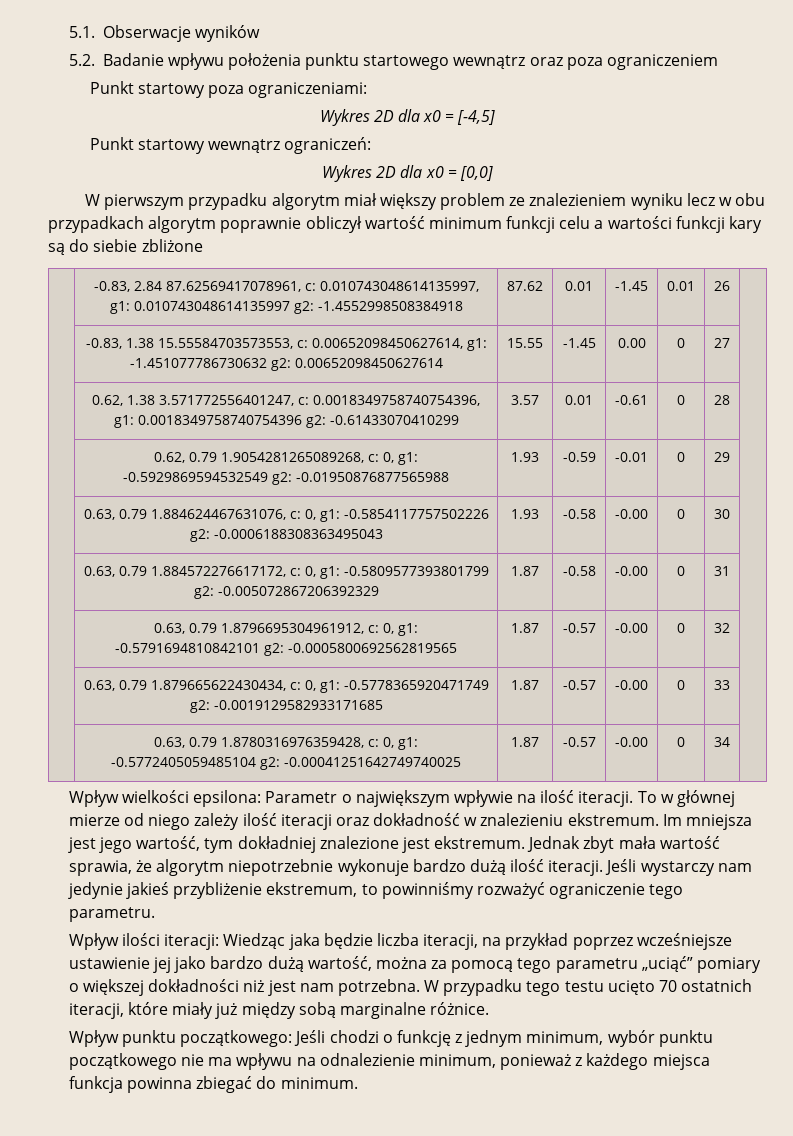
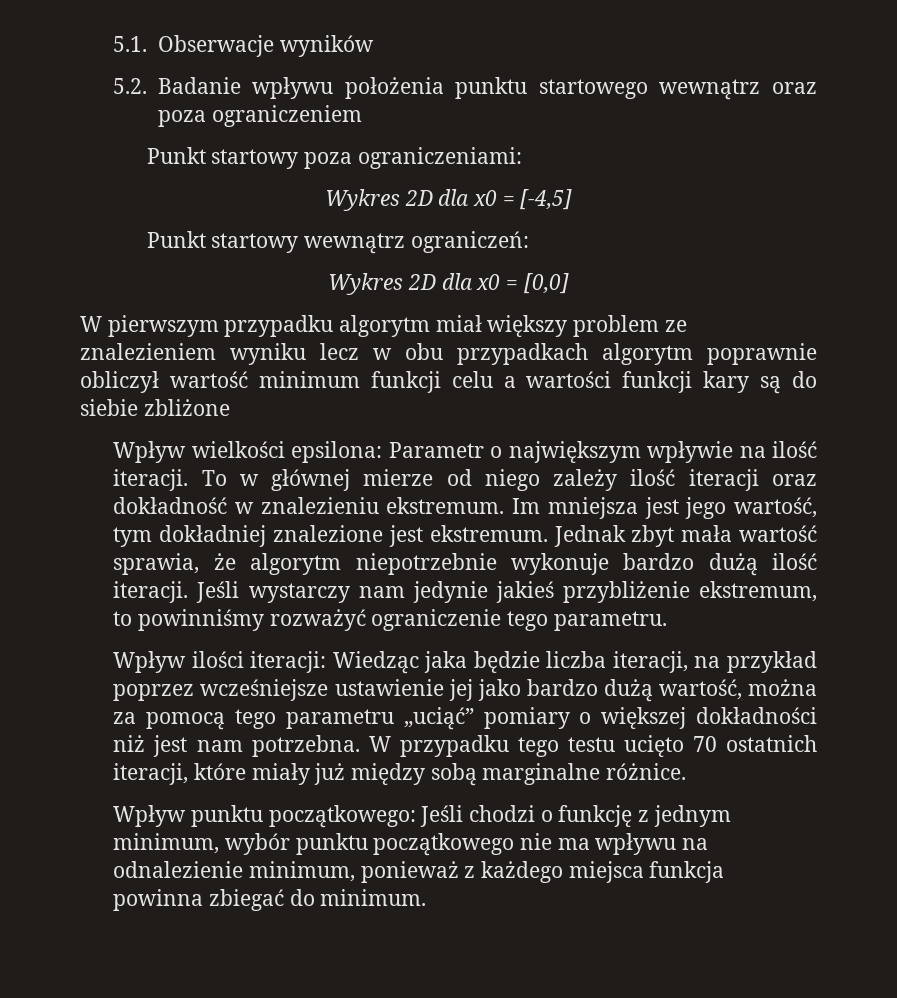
- | -0.83, 2.84 87.62569417078961, c: 0.010743048614135997, g1: 0.010743048614135997 g2: -1.4552998508384918 | 87.62 | 0.01 | -1.45 | 0.01 | 26 |
- | -0.83, 1.38 15.55584703573553, c: 0.00652098450627614, g1: -1.451077786730632 g2: 0.00652098450627614 | 15.55 | -1.45 | 0.00 | 0 | 27 |
- | 0.62, 1.38 3.571772556401247, c: 0.0018349758740754396, g1: 0.0018349758740754396 g2: -0.61433070410299 | 3.57 | 0.01 | -0.61 | 0 | 28 |
- | 0.62, 0.79 1.9054281265089268, c: 0, g1: -0.5929869594532549 g2: -0.01950876877565988 | 1.93 | -0.59 | -0.01 | 0 | 29 |
- | 0.63, 0.79 1.884624467631076, c: 0, g1: -0.5854117757502226 g2: -0.0006188308363495043 | 1.93 | -0.58 | -0.00 | 0 | 30 |
- | 0.63, 0.79 1.884572276617172, c: 0, g1: -0.5809577393801799 g2: -0.005072867206392329 | 1.87 | -0.58 | -0.00 | 0 | 31 |
- | 0.63, 0.79 1.8796695304961912, c: 0, g1: -0.5791694810842101 g2: -0.0005800692562819565 | 1.87 | -0.57 | -0.00 | 0 | 32 |
- | 0.63, 0.79 1.879665622430434, c: 0, g1: -0.5778365920471749 g2: -0.0019129582933171685 | 1.87 | -0.57 | -0.00 | 0 | 33 |
- | 0.63, 0.79 1.8780316976359428, c: 0, g1: -0.5772405059485104 g2: -0.00041251642749740025 | 1.87 | -0.57 | -0.00 | 0 | 34 |

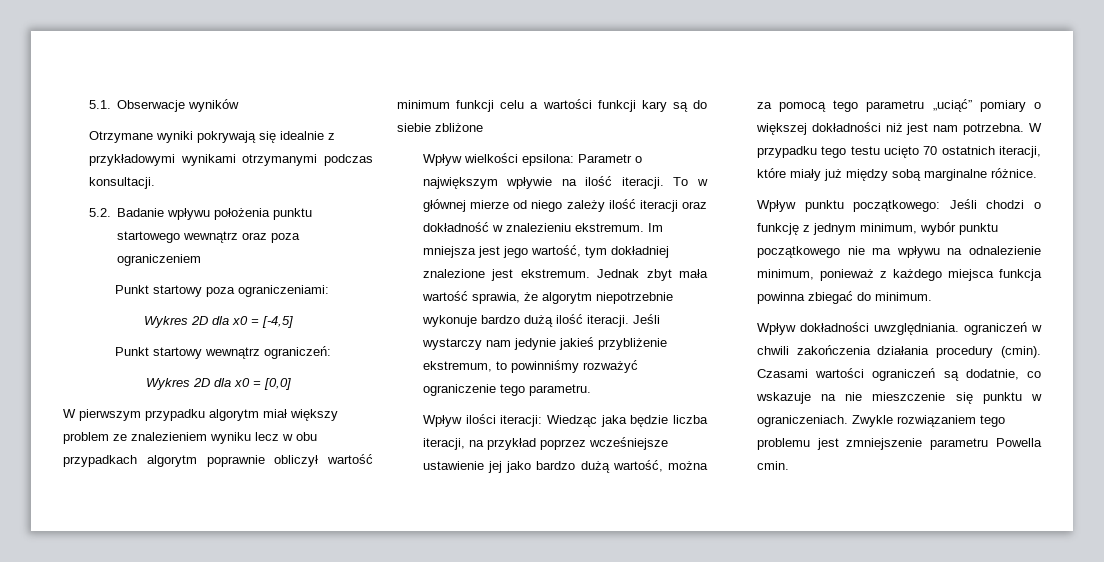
+ Otrzymane wyniki pokrywają się idealnie z przykładowymi wynikami otrzymanymi podczas konsultacji.
+ Wpływ dokładności uwzględniania. ograniczeń w chwili zakończenia działania procedury (cmin). Czasami wartości ograniczeń są dodatnie, co wskazuje na nie mieszczenie się punktu w ograniczeniach. Zwykle rozwiązaniem tego problemu jest zmniejszenie parametru Powella cmin.

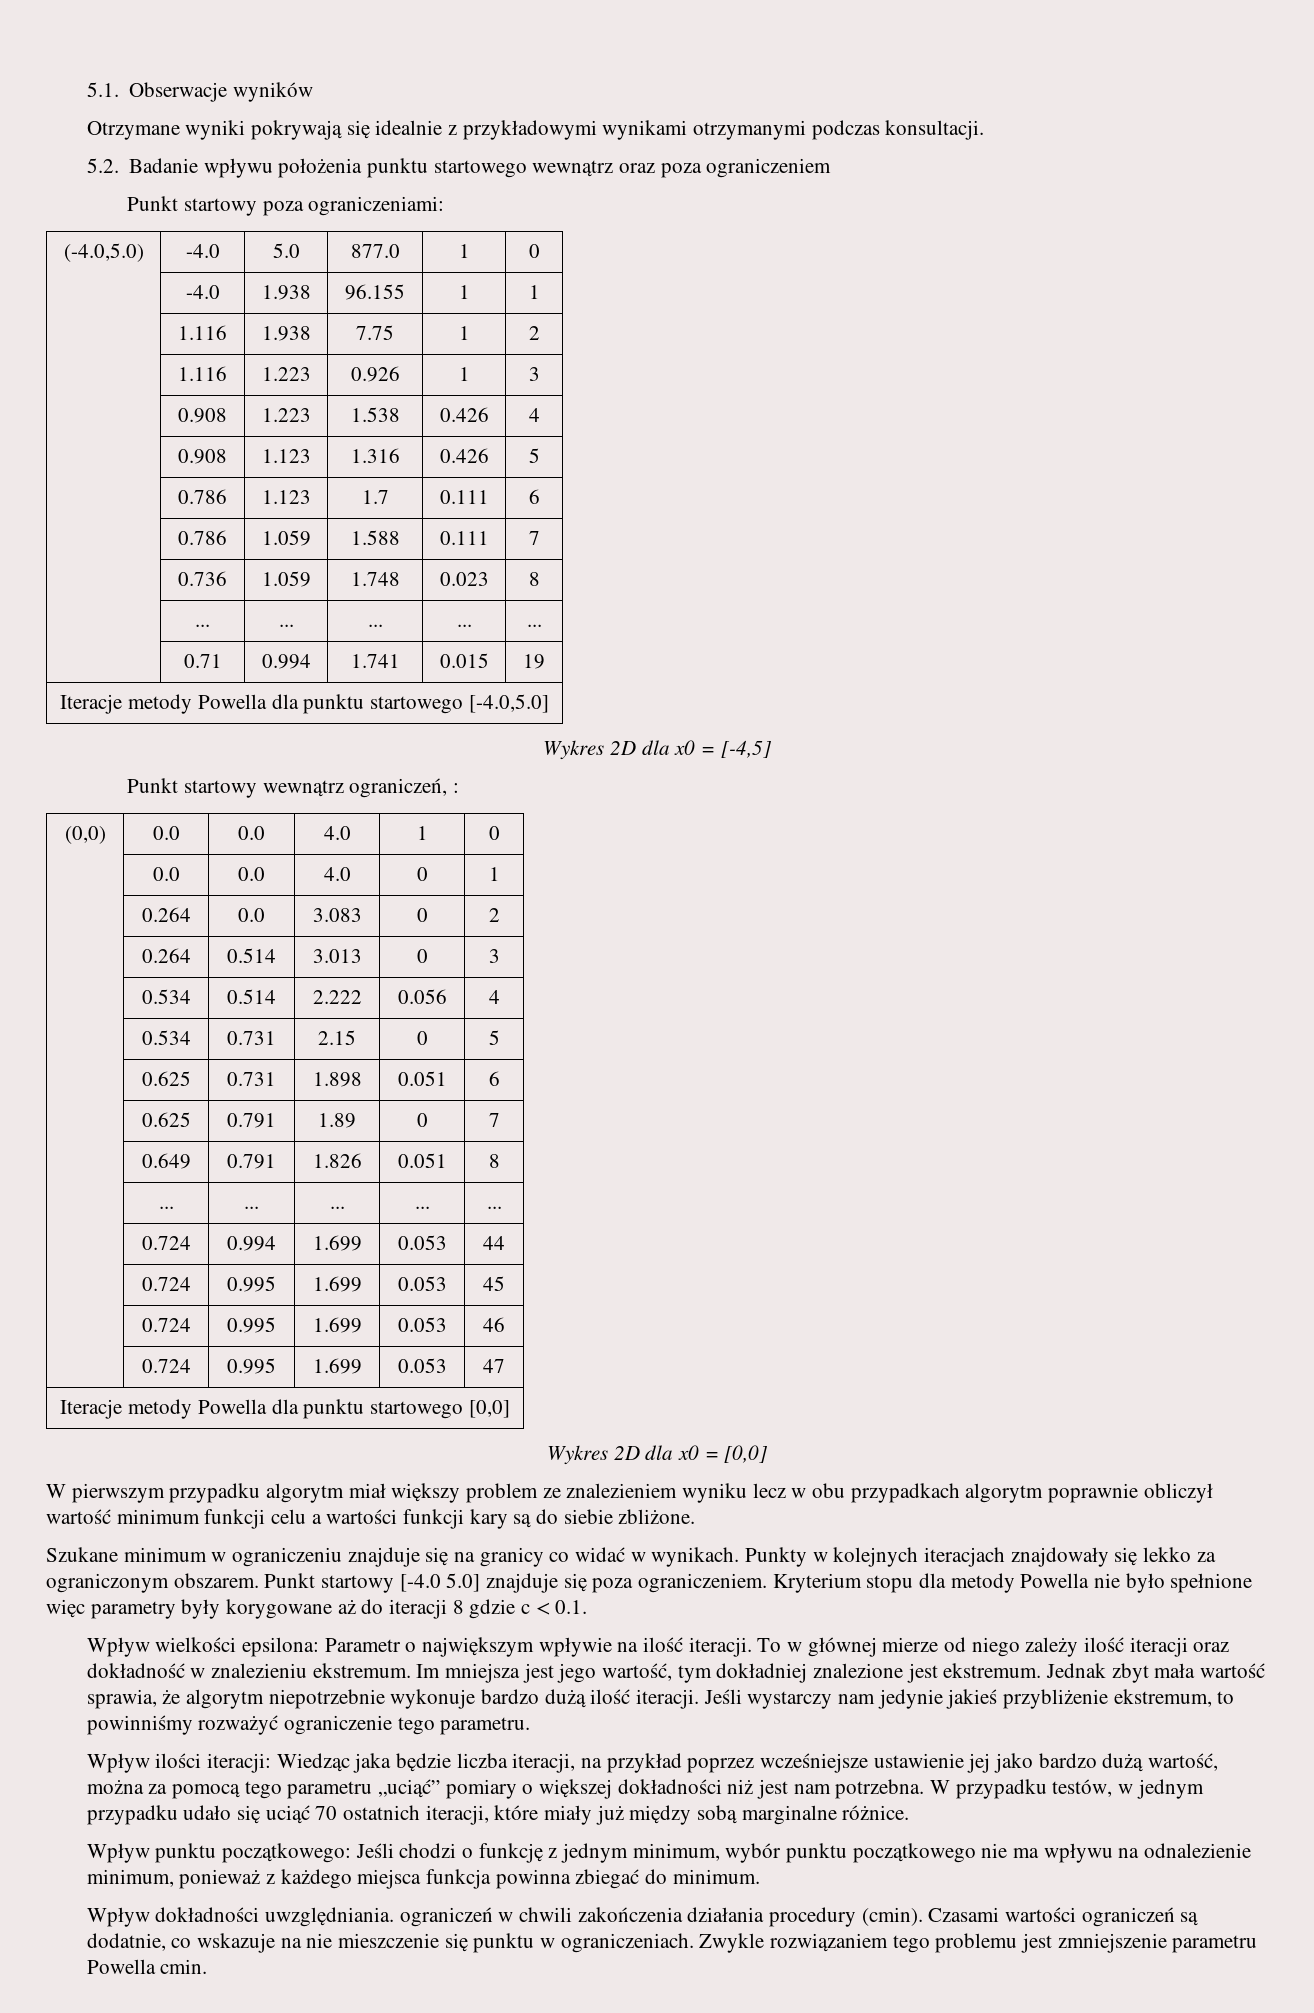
+ (-4.0,5.0) | -4.0 | 5.0 | 877.0 | 1 | 0
+ | -4.0 | 1.938 | 96.155 | 1 | 1
+ | 1.116 | 1.938 | 7.75 | 1 | 2
+ | 1.116 | 1.223 | 0.926 | 1 | 3
+ | 0.908 | 1.223 | 1.538 | 0.426 | 4
+ | 0.908 | 1.123 | 1.316 | 0.426 | 5
+ | 0.786 | 1.123 | 1.7 | 0.111 | 6
+ | 0.786 | 1.059 | 1.588 | 0.111 | 7
+ | 0.736 | 1.059 | 1.748 | 0.023 | 8
+ | ... | ... | ... | ... | ...
+ | 0.71 | 0.994 | 1.741 | 0.015 | 19
+ Iteracje metody Powella dla punktu startowego [-4.0,5.0]
- Punkt startowy wewnątrz ograniczeń:
+ Punkt startowy wewnątrz ograniczeń, :
+ (0,0) | 0.0 | 0.0 | 4.0 | 1 | 0
+ | 0.0 | 0.0 | 4.0 | 0 | 1
+ | 0.264 | 0.0 | 3.083 | 0 | 2
+ | 0.264 | 0.514 | 3.013 | 0 | 3
+ | 0.534 | 0.514 | 2.222 | 0.056 | 4
+ | 0.534 | 0.731 | 2.15 | 0 | 5
+ | 0.625 | 0.731 | 1.898 | 0.051 | 6
+ | 0.625 | 0.791 | 1.89 | 0 | 7
+ | 0.649 | 0.791 | 1.826 | 0.051 | 8
+ | ... | ... | ... | ... | ...
+ | 0.724 | 0.994 | 1.699 | 0.053 | 44
+ | 0.724 | 0.995 | 1.699 | 0.053 | 45
+ | 0.724 | 0.995 | 1.699 | 0.053 | 46
+ | 0.724 | 0.995 | 1.699 | 0.053 | 47
+ Iteracje metody Powella dla punktu startowego [0,0]
- W pierwszym przypadku algorytm miał większy problem ze znalezieniem wyniku lecz w obu przypadkach algorytm poprawnie obliczył wartość minimum funkcji celu a wartości funkcji kary są do siebie zbliżone
+ W pierwszym przypadku algorytm miał większy problem ze znalezieniem wyniku lecz w obu przypadkach algorytm poprawnie obliczył wartość minimum funkcji celu a wartości funkcji kary są do siebie zbliżone.
+ Szukane minimum w ograniczeniu znajduje się na granicy co widać w wynikach. Punkty w kolejnych iteracjach znajdowały się lekko za ograniczonym obszarem. Punkt startowy [-4.0 5.0] znajduje się poza ograniczeniem. Kryterium stopu dla metody Powella nie było spełnione więc parametry były korygowane aż do iteracji 8 gdzie c < 0.1.
- W przypadku tego testu ucięto 70 ostatnich iteracji, które miały już między sobą marginalne różnice.
+ W przypadku testów, w jednym przypadku udało się uciąć 70 ostatnich iteracji, które miały już między sobą marginalne różnice.

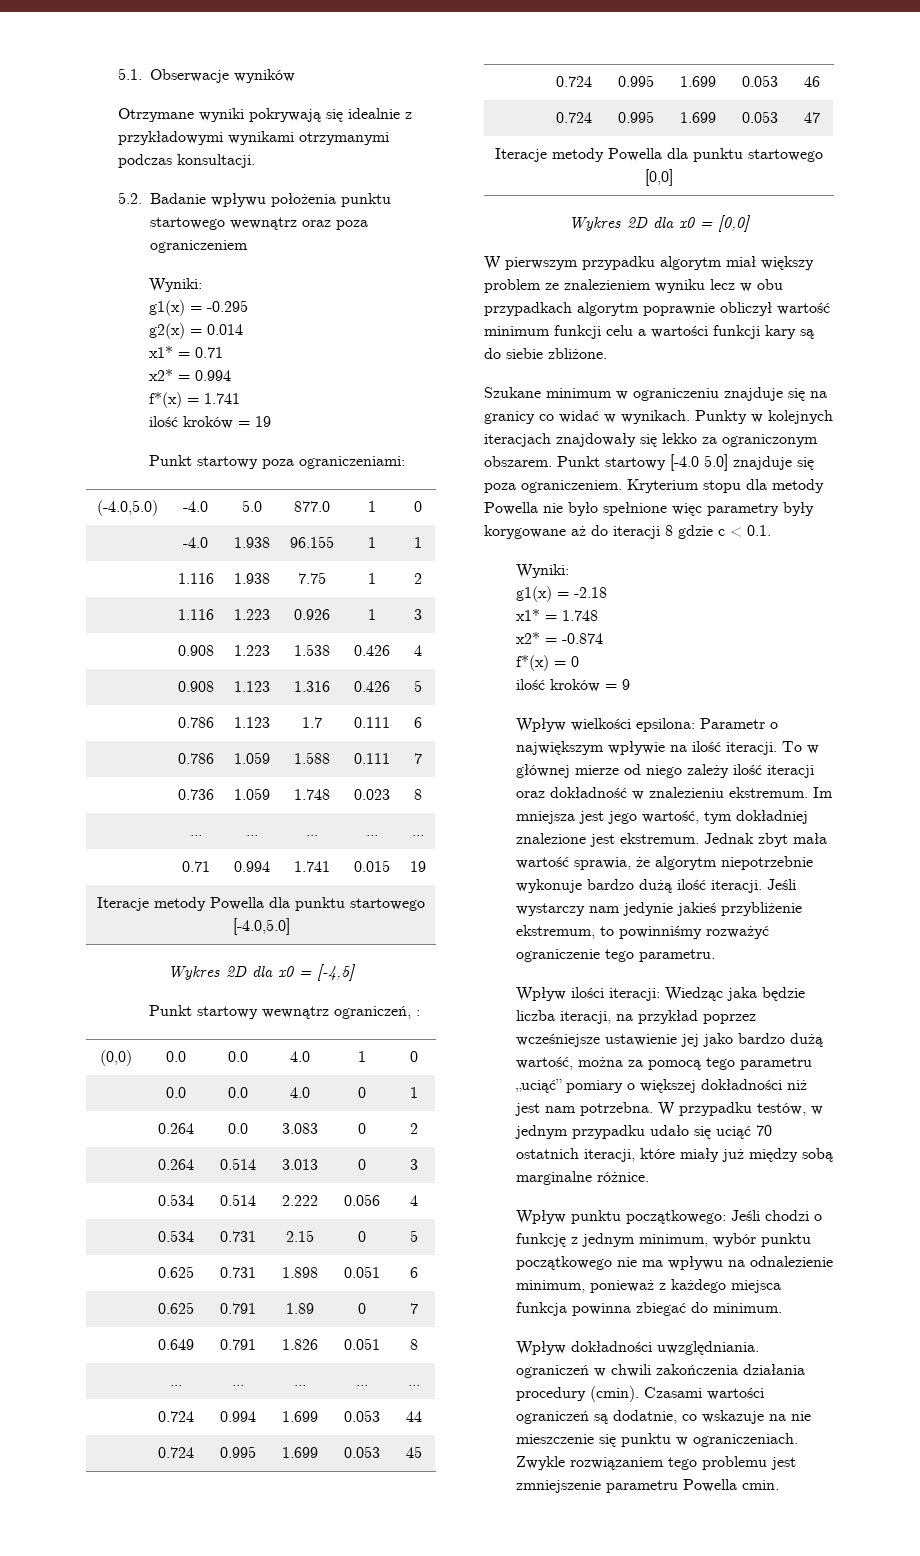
  5.2. Badanie wpływu położenia punktu startowego wewnątrz oraz poza ograniczeniem
+ Wyniki:
+ g1(x) = -0.295
+ g2(x) = 0.014
+ x1* = 0.71
+ x2* = 0.994
+ f*(x) = 1.741
+ ilość kroków = 19
  Kryterium stopu dla metody Powella nie było spełnione więc parametry były korygowane aż do iteracji 8 gdzie c < 0.1.
+ Wyniki:
+ g1(x) = -2.18
+ x1* = 1.748
+ x2* = -0.874
+ f*(x) = 0
+ ilość kroków = 9

